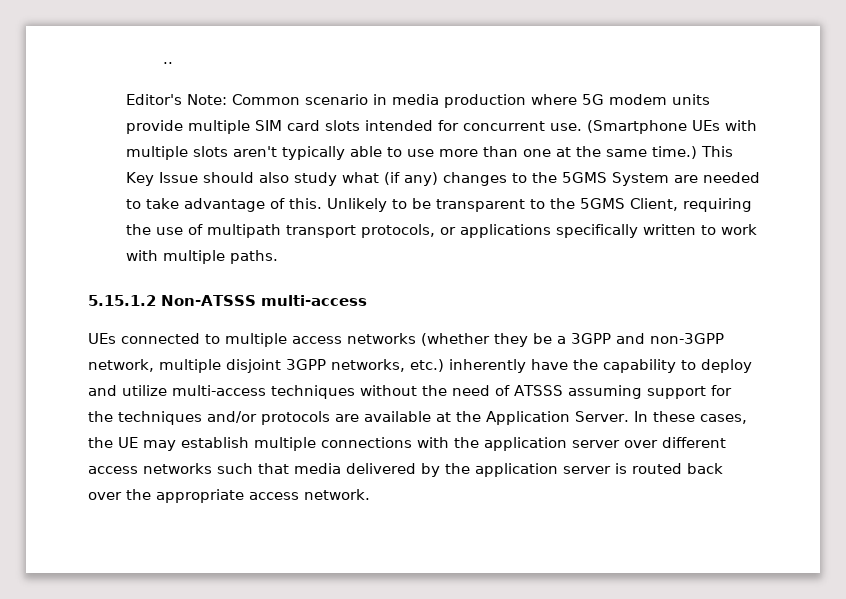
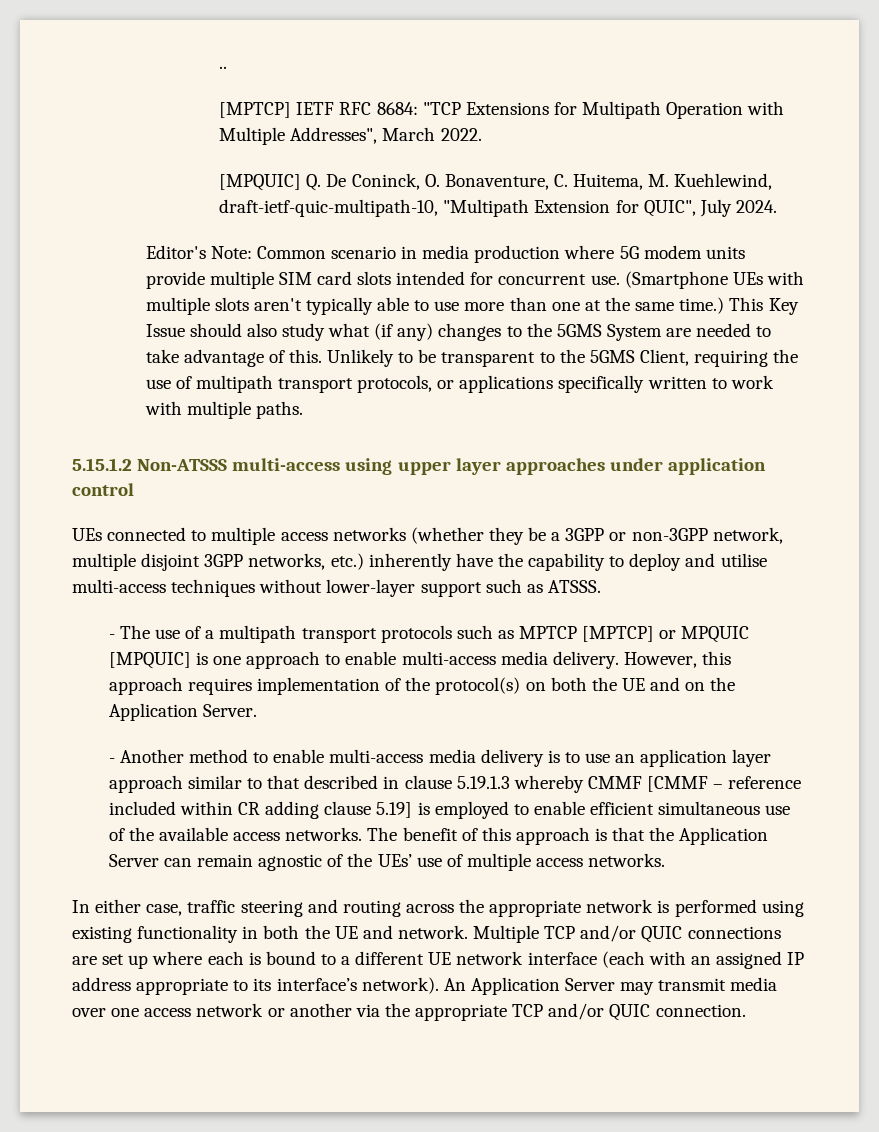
+ [MPTCP] IETF RFC 8684: "TCP Extensions for Multipath Operation with Multiple Addresses", March 2022.
+ [MPQUIC] Q. De Coninck, O. Bonaventure, C. Huitema, M. Kuehlewind, draft-ietf-quic-multipath-10, "Multipath Extension for QUIC", July 2024.
- 5.15.1.2 Non-ATSSS multi-access
+ 5.15.1.2 Non-ATSSS multi-access using upper layer approaches under application control
- UEs connected to multiple access networks (whether they be a 3GPP and non-3GPP network, multiple disjoint 3GPP networks, etc.) inherently have the capability to deploy and utilize multi-access techniques without the need of ATSSS assuming support for the techniques and/or protocols are available at the Application Server. In these cases, the UE may establish multiple connections with the application server over different access networks such that media delivered by the application server is routed back over the appropriate access network.
+ UEs connected to multiple access networks (whether they be a 3GPP or non-3GPP network, multiple disjoint 3GPP networks, etc.) inherently have the capability to deploy and utilise multi-access techniques without lower-layer support such as ATSSS.
+ - The use of a multipath transport protocols such as MPTCP [MPTCP] or MPQUIC [MPQUIC] is one approach to enable multi-access media delivery. However, this approach requires implementation of the protocol(s) on both the UE and on the Application Server.
+ - Another method to enable multi-access media delivery is to use an application layer approach similar to that described in clause 5.19.1.3 whereby CMMF [CMMF – reference included within CR adding clause 5.19] is employed to enable efficient simultaneous use of the available access networks. The benefit of this approach is that the Application Server can remain agnostic of the UEs’ use of multiple access networks.
+ In either case, traffic steering and routing across the appropriate network is performed using existing functionality in both the UE and network. Multiple TCP and/or QUIC connections are set up where each is bound to a different UE network interface (each with an assigned IP address appropriate to its interface’s network). An Application Server may transmit media over one access network or another via the appropriate TCP and/or QUIC connection.

